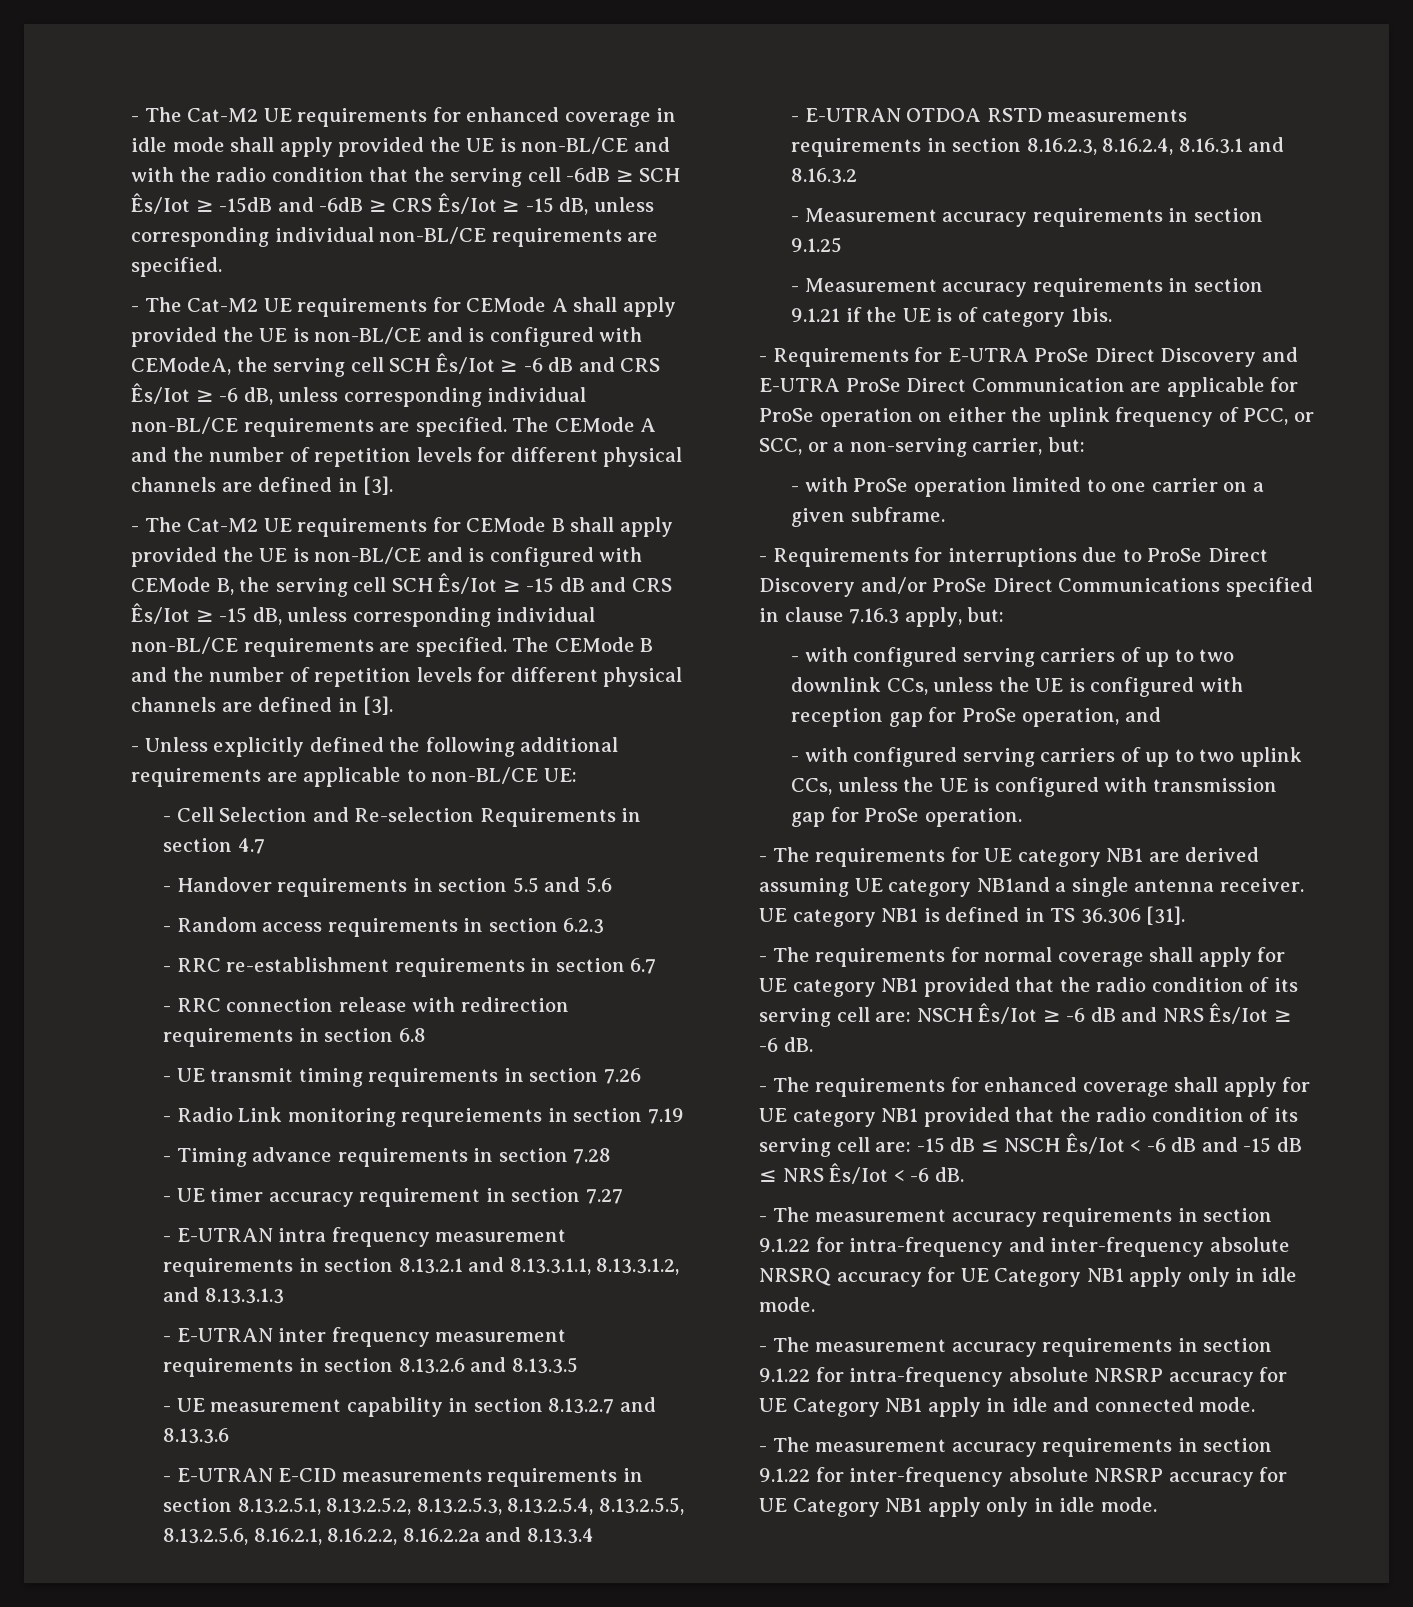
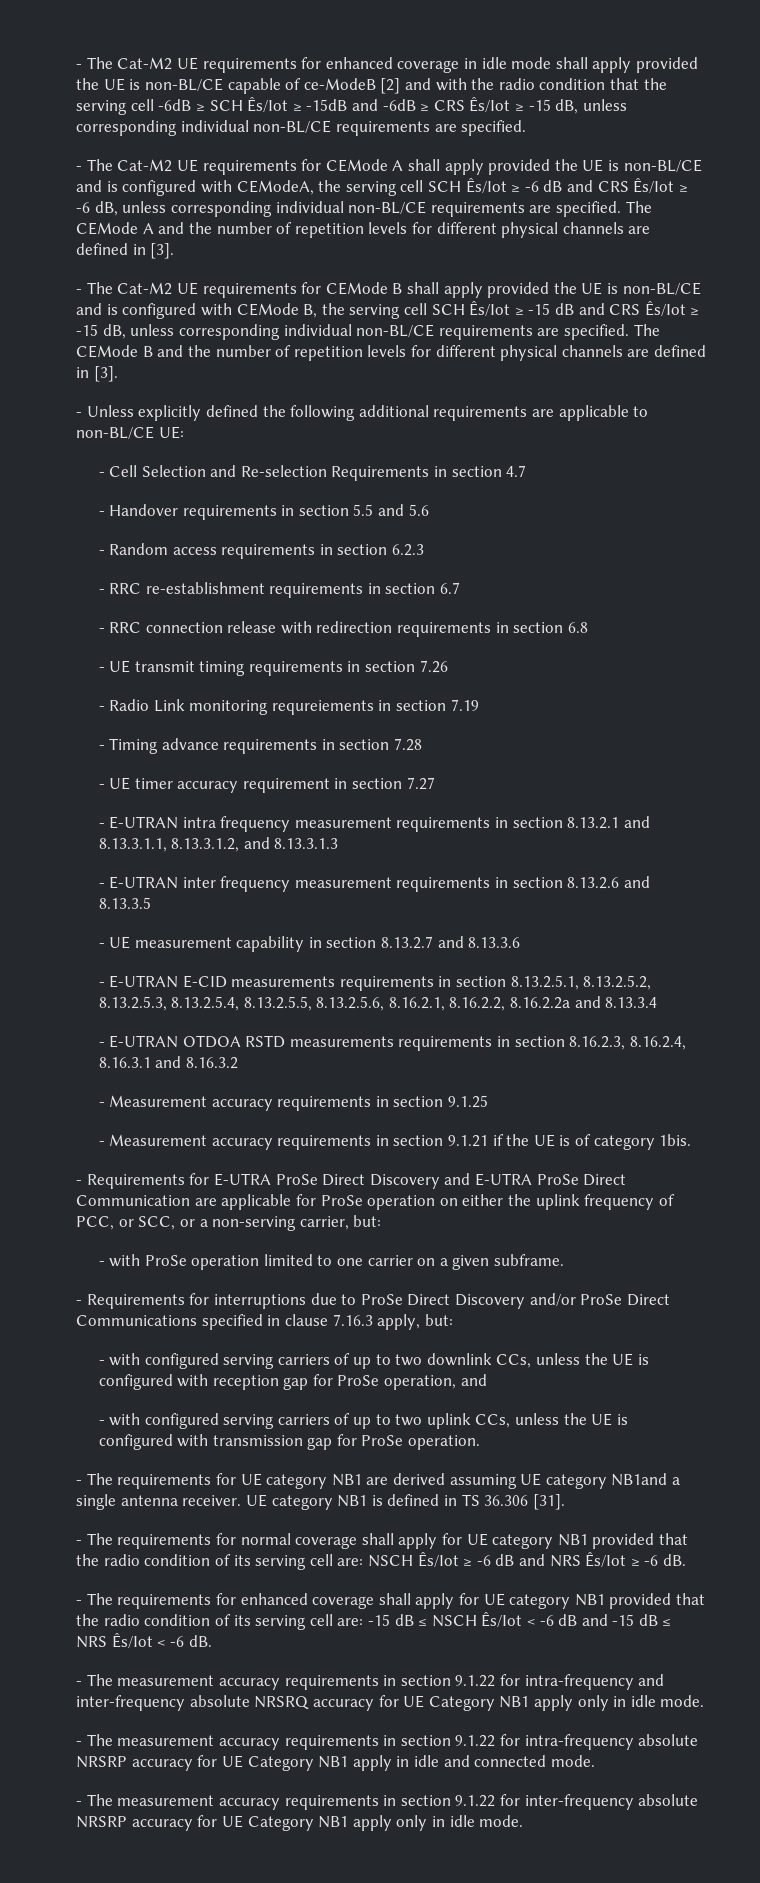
- - The Cat-M2 UE requirements for enhanced coverage in idle mode shall apply provided the UE is non-BL/CE and with the radio condition that the serving cell -6dB ≥ SCH Ês/Iot ≥ -15dB and -6dB ≥ CRS Ês/Iot ≥ -15 dB, unless corresponding individual non-BL/CE requirements are specified.
+ - The Cat-M2 UE requirements for enhanced coverage in idle mode shall apply provided the UE is non-BL/CE capable of ce-ModeB [2] and with the radio condition that the serving cell -6dB ≥ SCH Ês/Iot ≥ -15dB and -6dB ≥ CRS Ês/Iot ≥ -15 dB, unless corresponding individual non-BL/CE requirements are specified.

